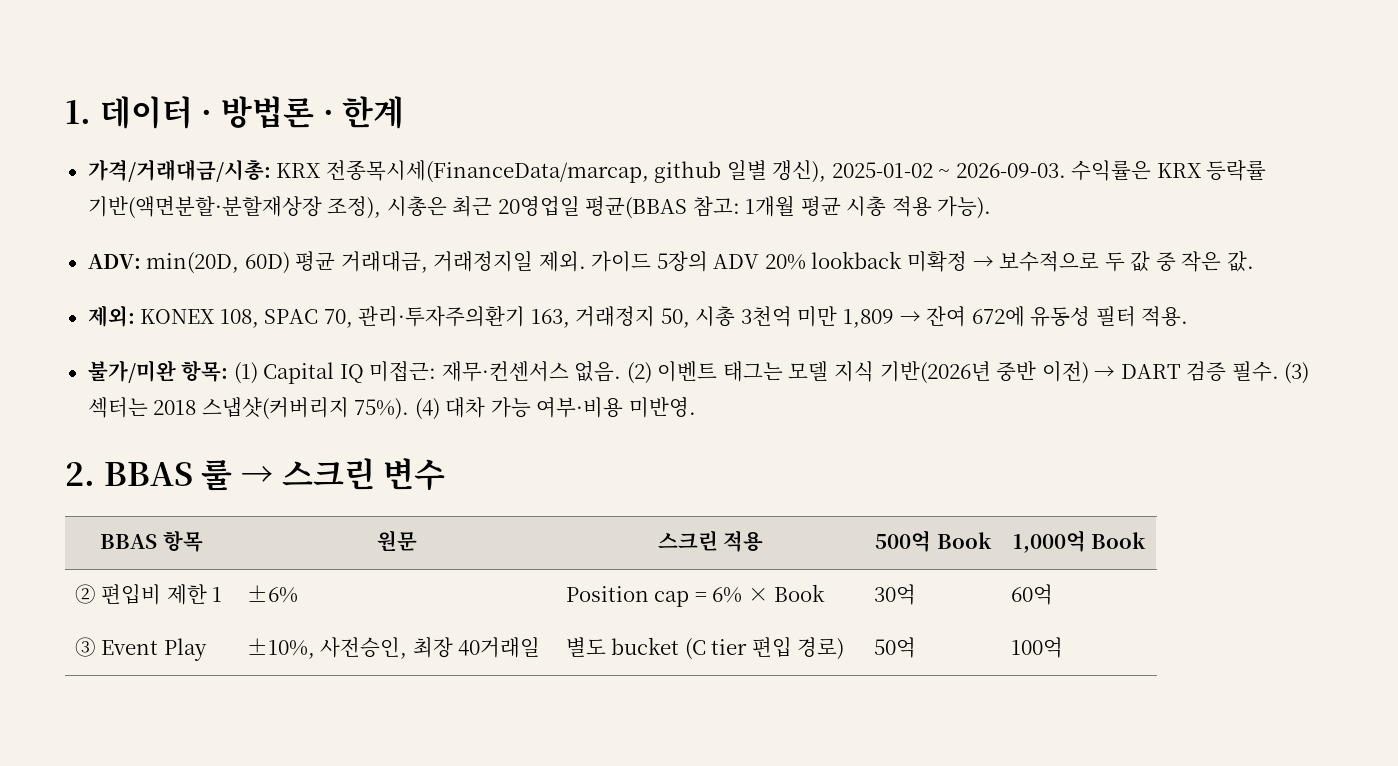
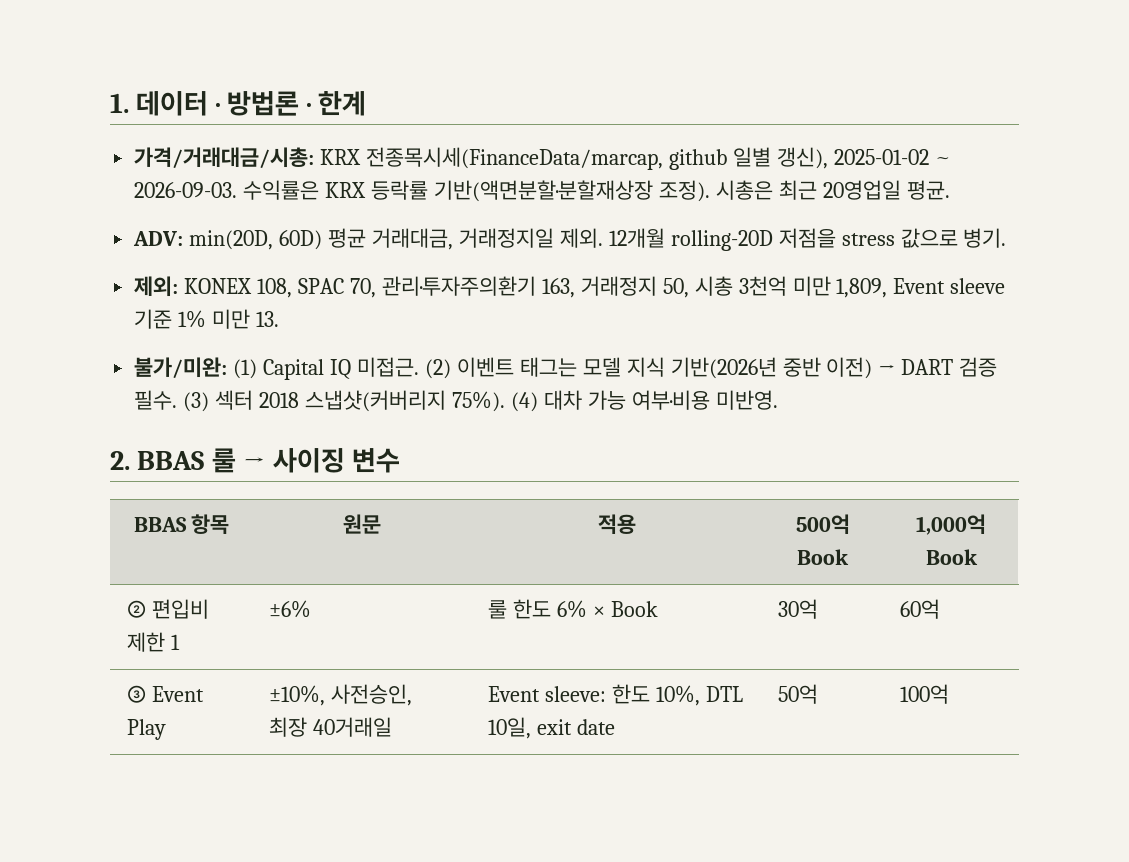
- 수익률은 KRX 등락률 기반(액면분할·분할재상장 조정), 시총은 최근 20영업일 평균(BBAS 참고: 1개월 평균 시총 적용 가능).
+ 수익률은 KRX 등락률 기반(액면분할·분할재상장 조정). 시총은 최근 20영업일 평균.
- 가이드 5장의 ADV 20% lookback 미확정 → 보수적으로 두 값 중 작은 값.
+ 12개월 rolling-20D 저점을 stress 값으로 병기.
- 제외: KONEX 108, SPAC 70, 관리·투자주의환기 163, 거래정지 50, 시총 3천억 미만 1,809 → 잔여 672에 유동성 필터 적용.
- 불가/미완 항목: (1) Capital IQ 미접근: 재무·컨센서스 없음.
+ 제외: KONEX 108, SPAC 70, 관리·투자주의환기 163, 거래정지 50, 시총 3천억 미만 1,809, Event sleeve 기준 1% 미만 13.
+ 불가/미완: (1) Capital IQ 미접근.
- (3) 섹터는 2018 스냅샷(커버리지 75%).
+ (3) 섹터 2018 스냅샷(커버리지 75%).
- 2. BBAS 룰 → 스크린 변수
+ 2. BBAS 룰 → 사이징 변수
- BBAS 항목 | 원문 | 스크린 적용 | 500억 Book | 1,000억 Book
+ BBAS 항목 | 원문 | 적용 | 500억 Book | 1,000억 Book
- ② 편입비 제한 1 | ±6% | Position cap = 6% × Book | 30억 | 60억
+ ② 편입비 제한 1 | ±6% | 룰 한도 6% × Book | 30억 | 60억
- ③ Event Play | ±10%, 사전승인, 최장 40거래일 | 별도 bucket (C tier 편입 경로) | 50억 | 100억
+ ③ Event Play | ±10%, 사전승인, 최장 40거래일 | Event sleeve: 한도 10%, DTL 10일, exit date | 50억 | 100억

